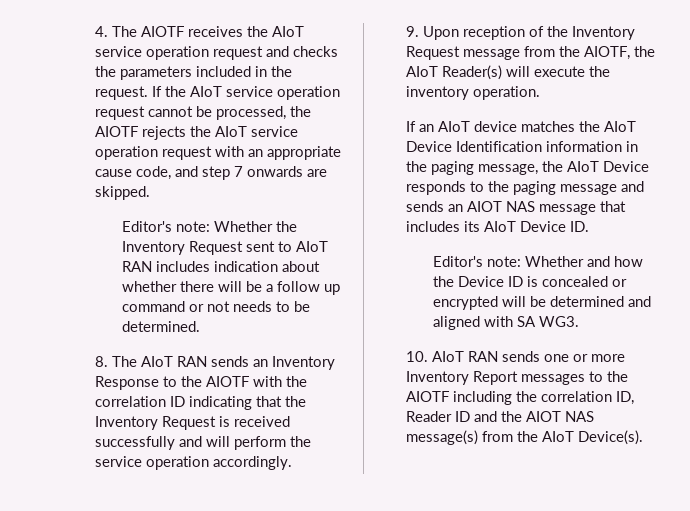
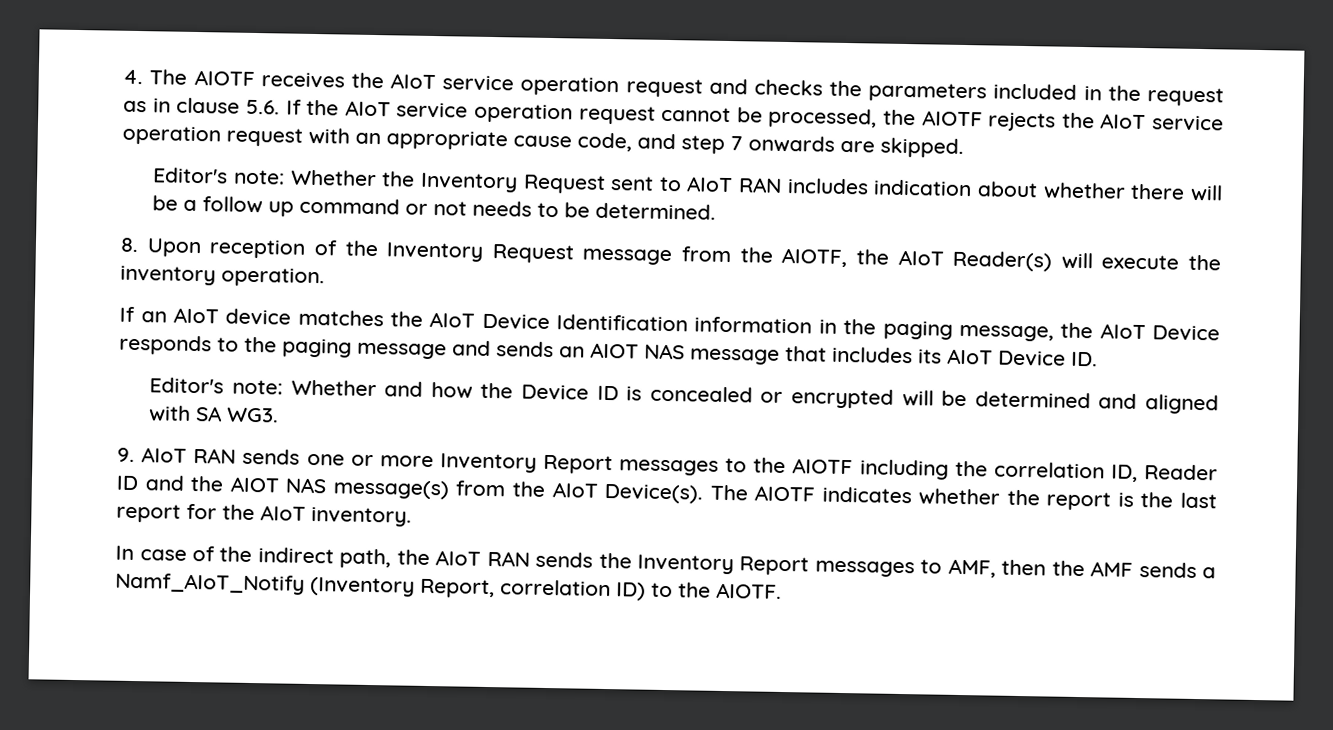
- 4. The AIOTF receives the AIoT service operation request and checks the parameters included in the request. If the AIoT service operation request cannot be processed, the AIOTF rejects the AIoT service operation request with an appropriate cause code, and step 7 onwards are skipped.
+ 4. The AIOTF receives the AIoT service operation request and checks the parameters included in the request as in clause 5.6. If the AIoT service operation request cannot be processed, the AIOTF rejects the AIoT service operation request with an appropriate cause code, and step 7 onwards are skipped.
- 8. The AIoT RAN sends an Inventory Response to the AIOTF with the correlation ID indicating that the Inventory Request is received successfully and will perform the service operation accordingly.
- 9. Upon reception of the Inventory Request message from the AIOTF, the AIoT Reader(s) will execute the inventory operation.
+ 8. Upon reception of the Inventory Request message from the AIOTF, the AIoT Reader(s) will execute the inventory operation.
- 10. AIoT RAN sends one or more Inventory Report messages to the AIOTF including the correlation ID, Reader ID and the AIOT NAS message(s) from the AIoT Device(s).
+ 9. AIoT RAN sends one or more Inventory Report messages to the AIOTF including the correlation ID, Reader ID and the AIOT NAS message(s) from the AIoT Device(s).
+ The AIOTF indicates whether the report is the last report for the AIoT inventory.
+ In case of the indirect path, the AIoT RAN sends the Inventory Report messages to AMF, then the AMF sends a Namf_AIoT_Notify (Inventory Report, correlation ID) to the AIOTF.

